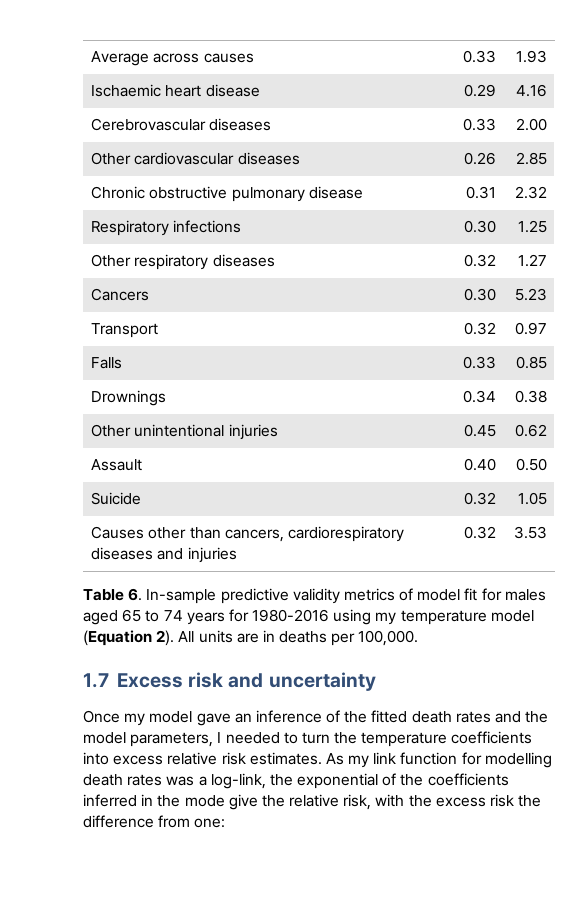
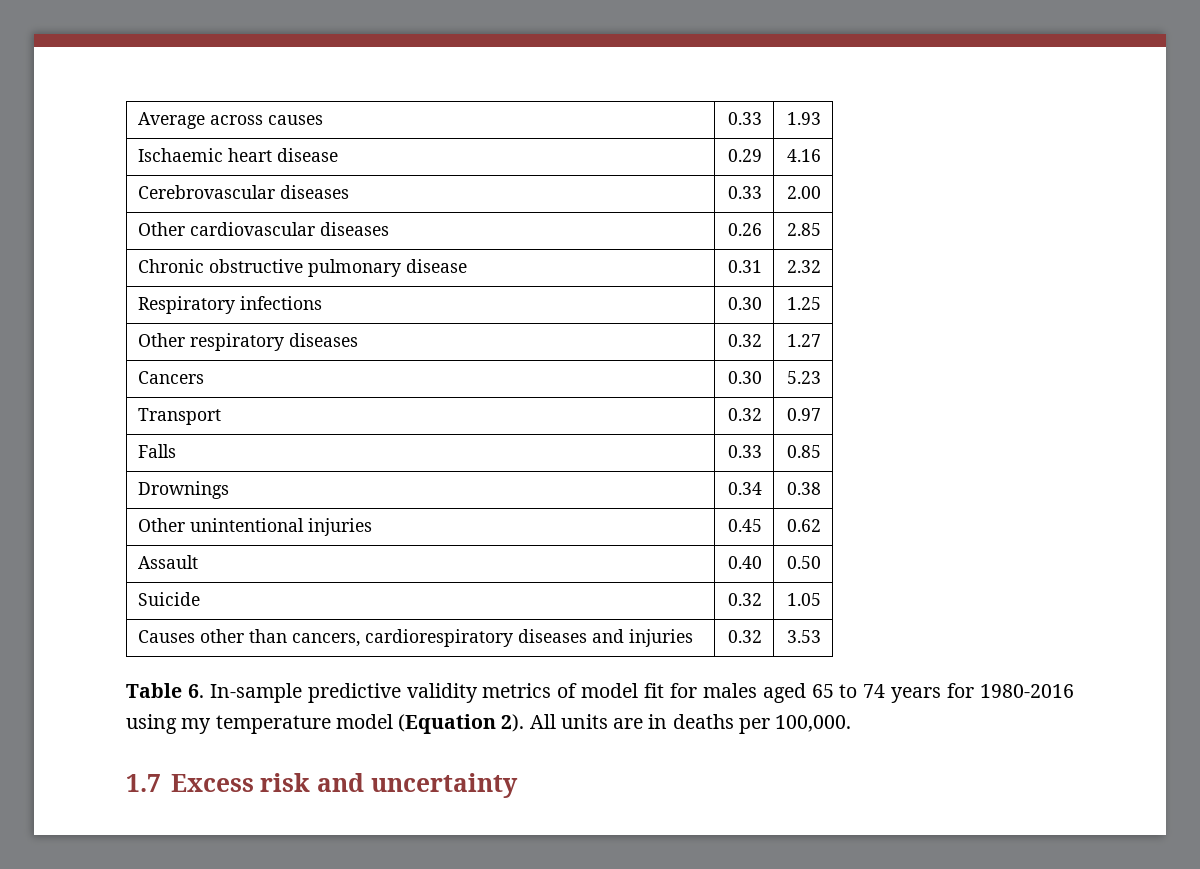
- Once my model gave an inference of the fitted death rates and the model parameters, I needed to turn the temperature coefficients into excess relative risk estimates. As my link function for modelling death rates was a log-link, the exponential of the coefficients inferred in the mode give the relative risk, with the excess risk the difference from one:

